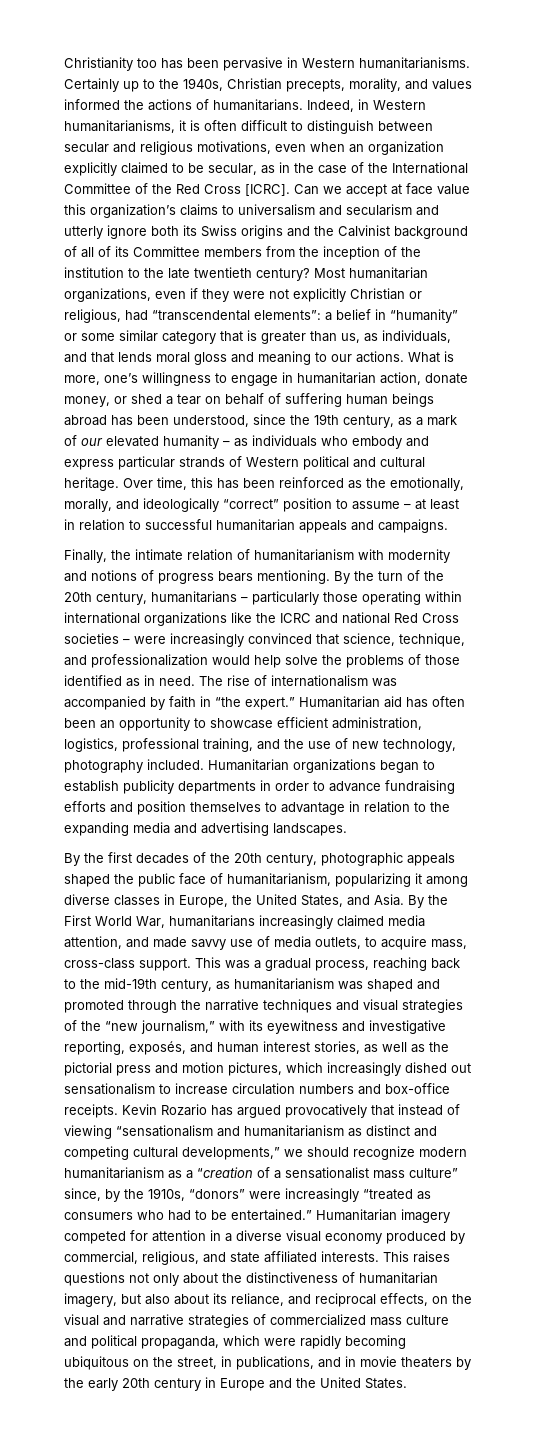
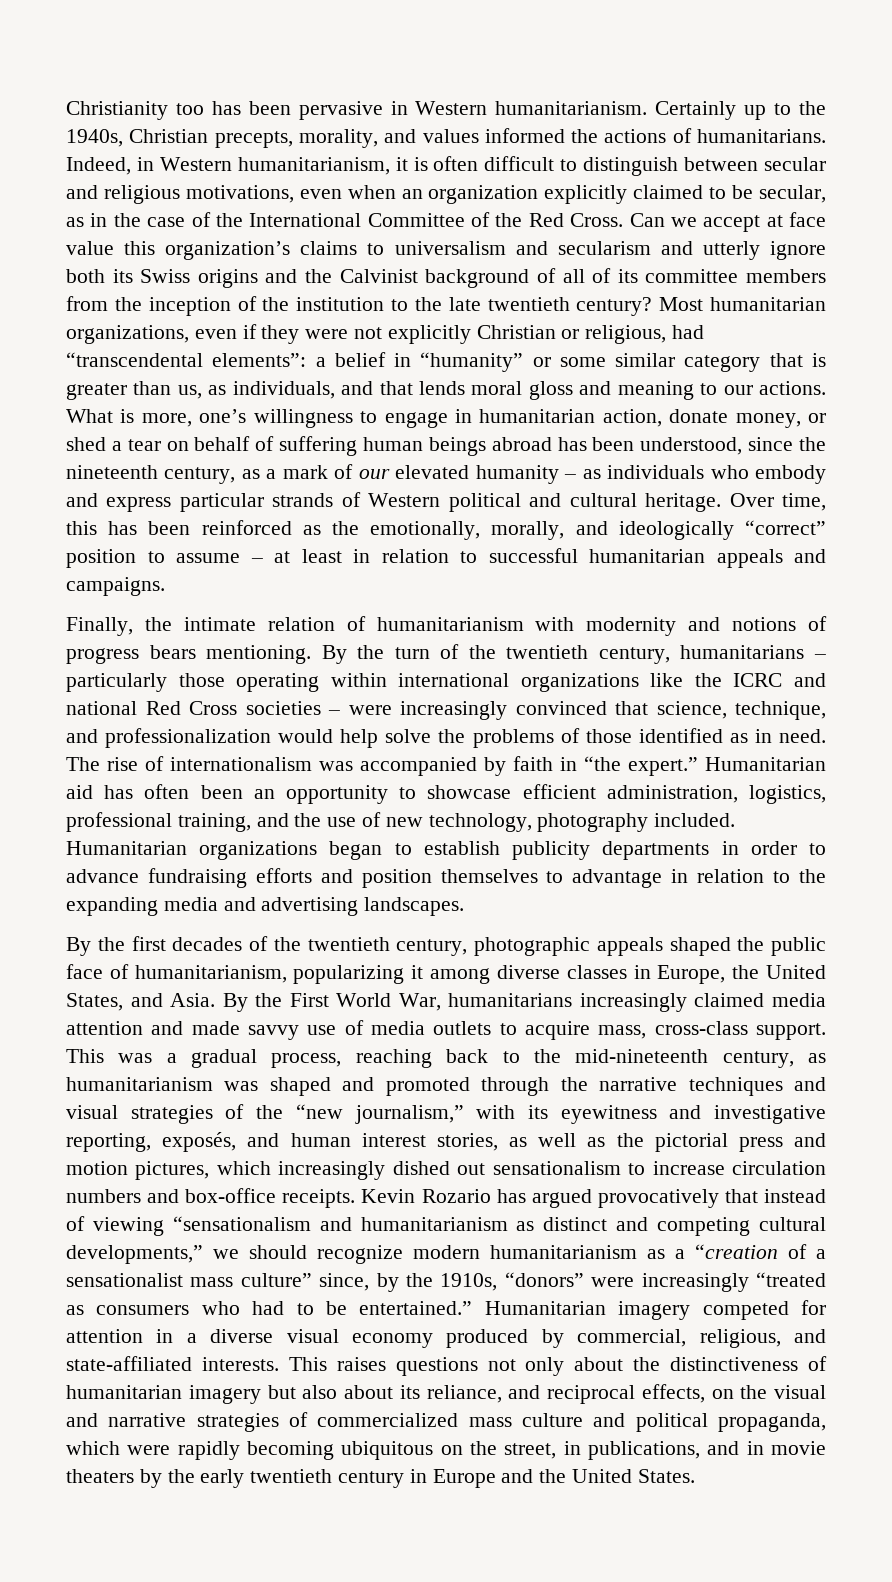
- Christianity too has been pervasive in Western humanitarianisms.
+ Christianity too has been pervasive in Western humanitarianism.
- Indeed, in Western humanitarianisms, it is often difficult to distinguish between secular and religious motivations, even when an organization explicitly claimed to be secular, as in the case of the International Committee of the Red Cross [ICRC].
+ Indeed, in Western humanitarianism, it is often difficult to distinguish between secular and religious motivations, even when an organization explicitly claimed to be secular, as in the case of the International Committee of the Red Cross.
- Can we accept at face value this organization’s claims to universalism and secularism and utterly ignore both its Swiss origins and the Calvinist background of all of its Committee members from the inception of the institution to the late twentieth century?
+ Can we accept at face value this organization’s claims to universalism and secularism and utterly ignore both its Swiss origins and the Calvinist background of all of its committee members from the inception of the institution to the late twentieth century?
- What is more, one’s willingness to engage in humanitarian action, donate money, or shed a tear on behalf of suffering human beings abroad has been understood, since the 19th century, as a mark of our elevated humanity – as individuals who embody and express particular strands of Western political and cultural heritage.
+ What is more, one’s willingness to engage in humanitarian action, donate money, or shed a tear on behalf of suffering human beings abroad has been understood, since the nineteenth century, as a mark of our elevated humanity – as individuals who embody and express particular strands of Western political and cultural heritage.
- By the turn of the 20th century, humanitarians – particularly those operating within international organizations like the ICRC and national Red Cross societies – were increasingly convinced that science, technique, and professionalization would help solve the problems of those identified as in need.
+ By the turn of the twentieth century, humanitarians – particularly those operating within international organizations like the ICRC and national Red Cross societies – were increasingly convinced that science, technique, and professionalization would help solve the problems of those identified as in need.
- By the first decades of the 20th century, photographic appeals shaped the public face of humanitarianism, popularizing it among diverse classes in Europe, the United States, and Asia.
+ By the first decades of the twentieth century, photographic appeals shaped the public face of humanitarianism, popularizing it among diverse classes in Europe, the United States, and Asia.
- By the First World War, humanitarians increasingly claimed media attention, and made savvy use of media outlets, to acquire mass, cross-class support.
+ By the First World War, humanitarians increasingly claimed media attention and made savvy use of media outlets to acquire mass, cross-class support.
- This was a gradual process, reaching back to the mid-19th century, as humanitarianism was shaped and promoted through the narrative techniques and visual strategies of the “new journalism,” with its eyewitness and investigative reporting, exposés, and human interest stories, as well as the pictorial press and motion pictures, which increasingly dished out sensationalism to increase circulation numbers and box-office receipts.
+ This was a gradual process, reaching back to the mid-nineteenth century, as humanitarianism was shaped and promoted through the narrative techniques and visual strategies of the “new journalism,” with its eyewitness and investigative reporting, exposés, and human interest stories, as well as the pictorial press and motion pictures, which increasingly dished out sensationalism to increase circulation numbers and box-office receipts.
- Humanitarian imagery competed for attention in a diverse visual economy produced by commercial, religious, and state affiliated interests.
+ Humanitarian imagery competed for attention in a diverse visual economy produced by commercial, religious, and state-affiliated interests.
- This raises questions not only about the distinctiveness of humanitarian imagery, but also about its reliance, and reciprocal effects, on the visual and narrative strategies of commercialized mass culture and political propaganda, which were rapidly becoming ubiquitous on the street, in publications, and in movie theaters by the early 20th century in Europe and the United States.
+ This raises questions not only about the distinctiveness of humanitarian imagery but also about its reliance, and reciprocal effects, on the visual and narrative strategies of commercialized mass culture and political propaganda, which were rapidly becoming ubiquitous on the street, in publications, and in movie theaters by the early twentieth century in Europe and the United States.

